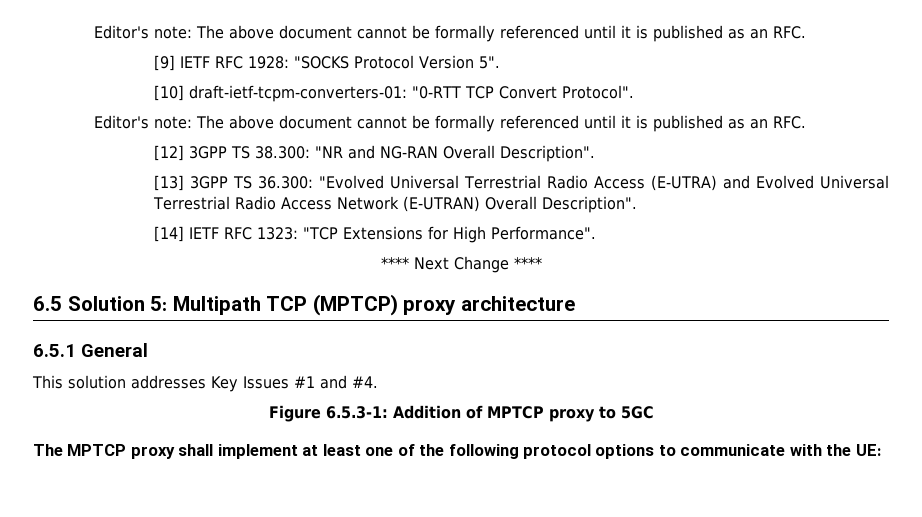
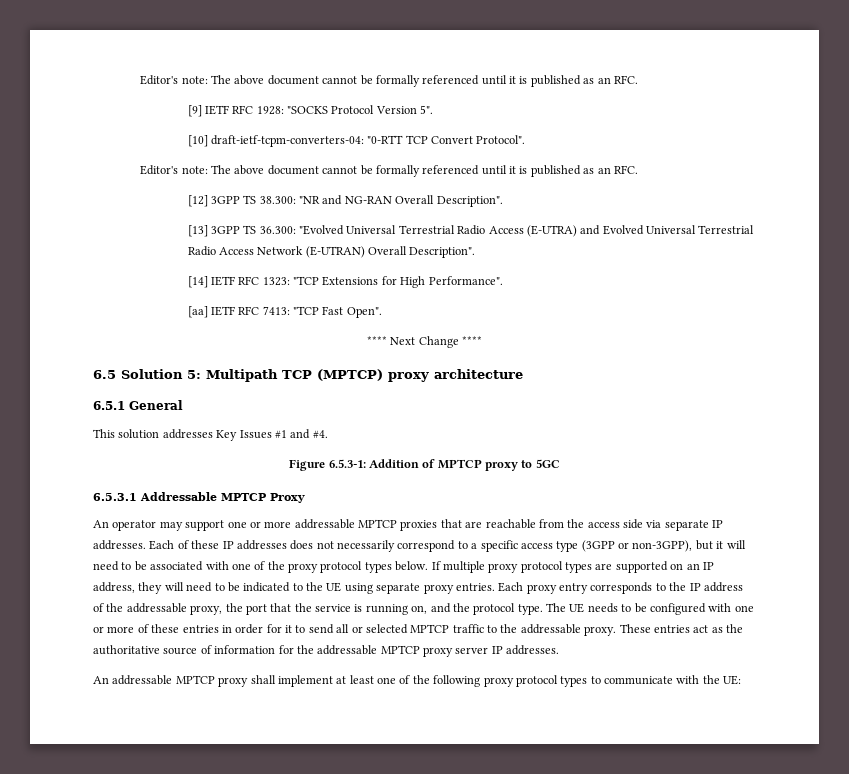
- [10] draft-ietf-tcpm-converters-01: "0-RTT TCP Convert Protocol".
+ [10] draft-ietf-tcpm-converters-04: "0-RTT TCP Convert Protocol".
+ [aa] IETF RFC 7413: "TCP Fast Open".
- The MPTCP proxy shall implement at least one of the following protocol options to communicate with the UE:
+ 6.5.3.1 Addressable MPTCP Proxy
+ An operator may support one or more addressable MPTCP proxies that are reachable from the access side via separate IP addresses. Each of these IP addresses does not necessarily correspond to a specific access type (3GPP or non-3GPP), but it will need to be associated with one of the proxy protocol types below. If multiple proxy protocol types are supported on an IP address, they will need to be indicated to the UE using separate proxy entries. Each proxy entry corresponds to the IP address of the addressable proxy, the port that the service is running on, and the protocol type. The UE needs to be configured with one or more of these entries in order for it to send all or selected MPTCP traffic to the addressable proxy. These entries act as the authoritative source of information for the addressable MPTCP proxy server IP addresses.
+ An addressable MPTCP proxy shall implement at least one of the following proxy protocol types to communicate with the UE:

